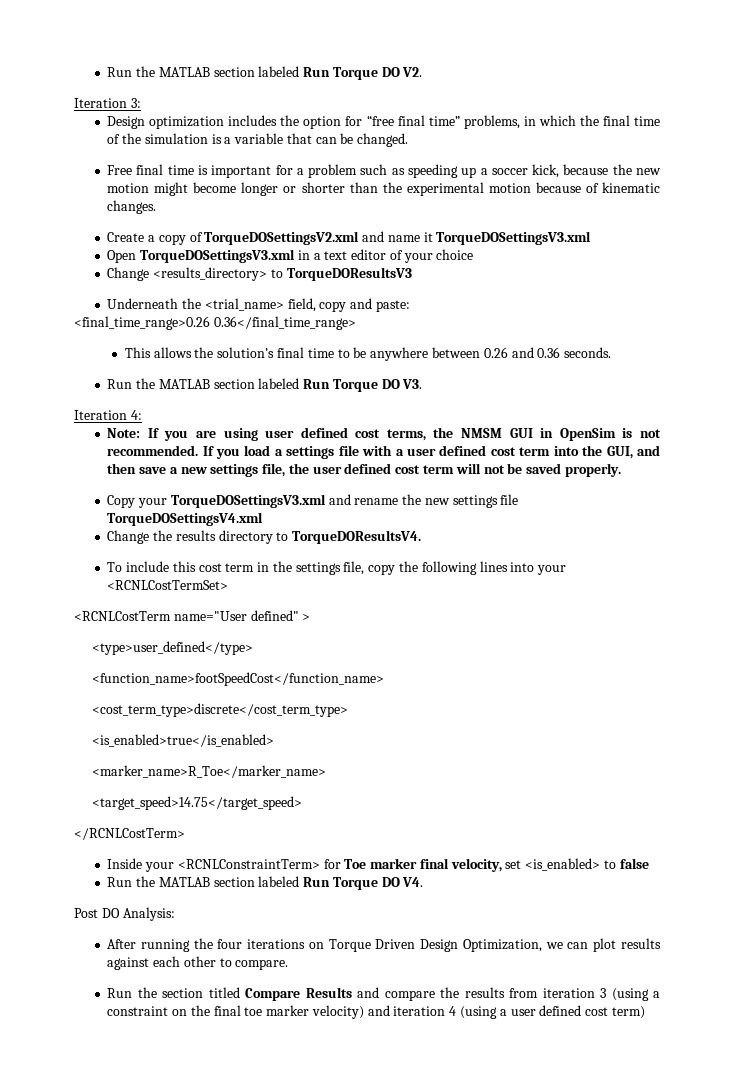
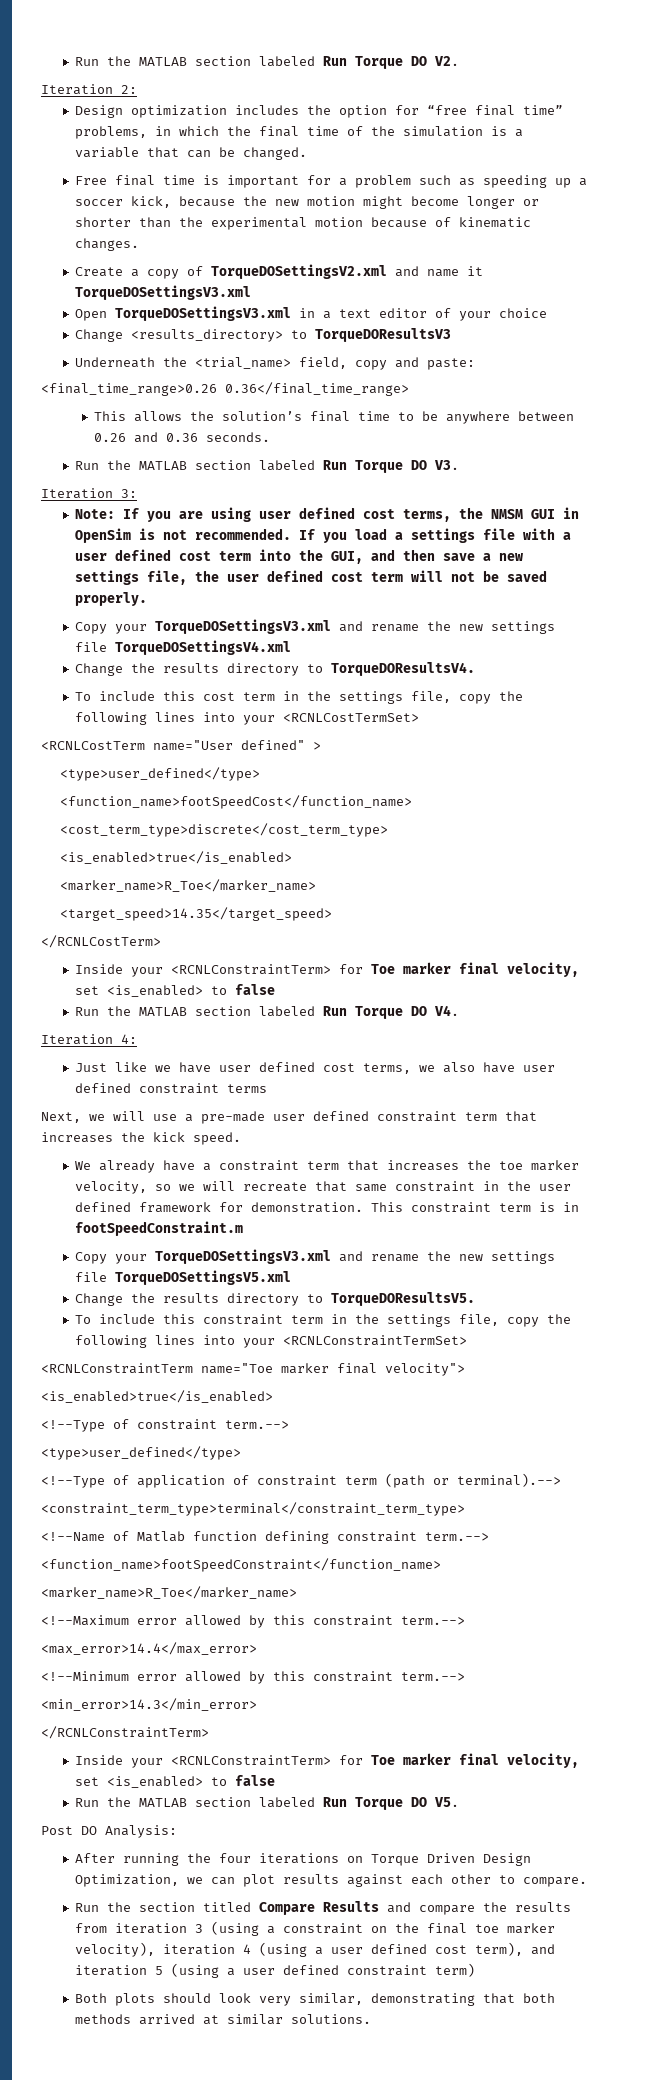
- Iteration 3:
+ Iteration 2:
- Iteration 4:
+ Iteration 3:
- <target_speed>14.75</target_speed>
+ <target_speed>14.35</target_speed>
+ Iteration 4:
+ Just like we have user defined cost terms, we also have user defined constraint terms
+ Next, we will use a pre-made user defined constraint term that increases the kick speed.
+ We already have a constraint term that increases the toe marker velocity, so we will recreate that same constraint in the user defined framework for demonstration. This constraint term is in footSpeedConstraint.m
+ Copy your TorqueDOSettingsV3.xml and rename the new settings file TorqueDOSettingsV5.xml
+ Change the results directory to TorqueDOResultsV5.
+ To include this constraint term in the settings file, copy the following lines into your <RCNLConstraintTermSet>
+ <RCNLConstraintTerm name="Toe marker final velocity">
+ <is_enabled>true</is_enabled>
+ <!--Type of constraint term.-->
+ <type>user_defined</type>
+ <!--Type of application of constraint term (path or terminal).-->
+ <constraint_term_type>terminal</constraint_term_type>
+ <!--Name of Matlab function defining constraint term.-->
+ <function_name>footSpeedConstraint</function_name>
+ <marker_name>R_Toe</marker_name>
+ <!--Maximum error allowed by this constraint term.-->
+ <max_error>14.4</max_error>
+ <!--Minimum error allowed by this constraint term.-->
+ <min_error>14.3</min_error>
+ </RCNLConstraintTerm>
+ Inside your <RCNLConstraintTerm> for Toe marker final velocity, set <is_enabled> to false
+ Run the MATLAB section labeled Run Torque DO V5.
- Run the section titled Compare Results and compare the results from iteration 3 (using a constraint on the final toe marker velocity) and iteration 4 (using a user defined cost term)
+ Run the section titled Compare Results and compare the results from iteration 3 (using a constraint on the final toe marker velocity), iteration 4 (using a user defined cost term), and iteration 5 (using a user defined constraint term)
+ Both plots should look very similar, demonstrating that both methods arrived at similar solutions.

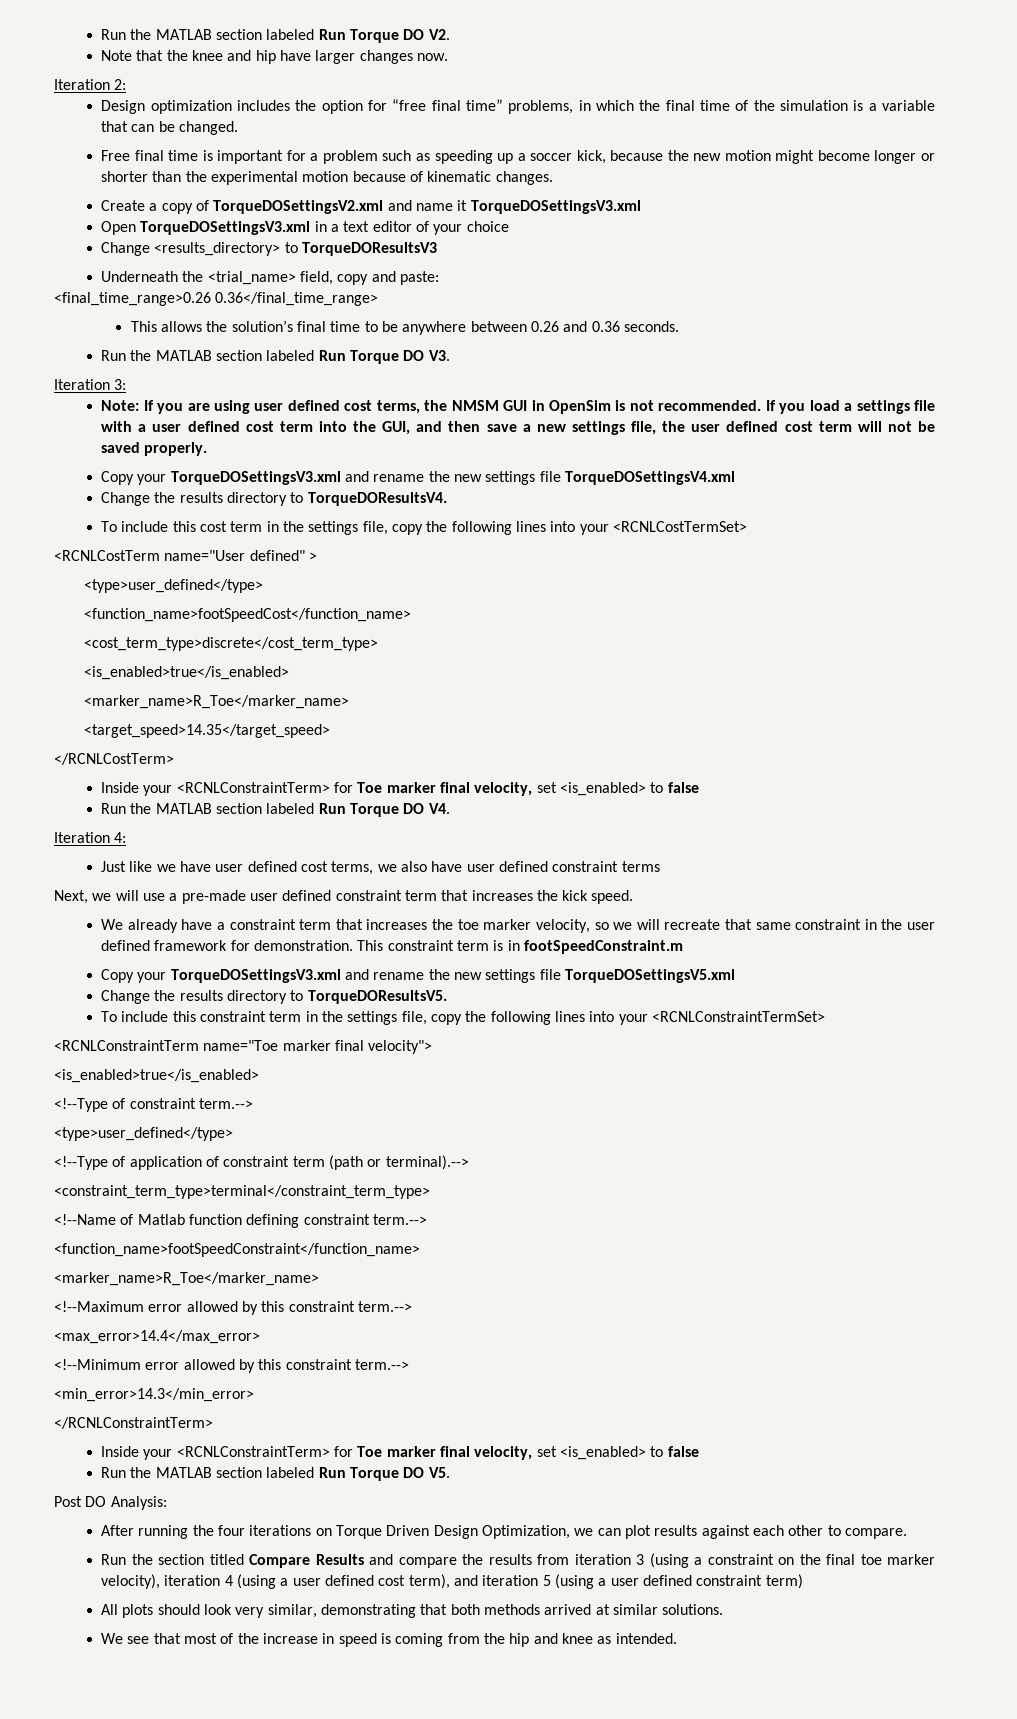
+ Note that the knee and hip have larger changes now.
- Both plots should look very similar, demonstrating that both methods arrived at similar solutions.
+ All plots should look very similar, demonstrating that both methods arrived at similar solutions.
+ We see that most of the increase in speed is coming from the hip and knee as intended.

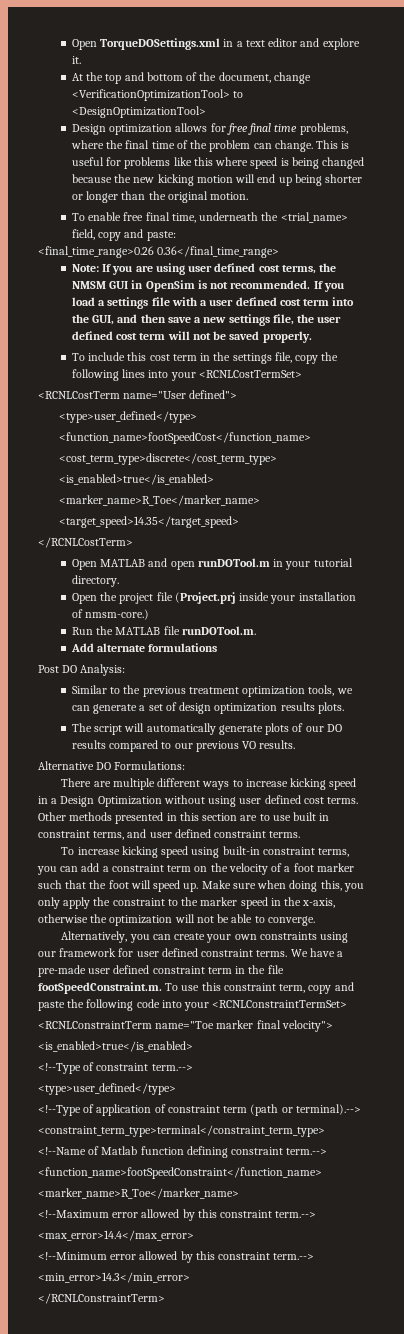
- Run the MATLAB section labeled Run Torque DO V2.
- Note that the knee and hip have larger changes now.
- Iteration 2:
- Design optimization includes the option for “free final time” problems, in which the final time of the simulation is a variable that can be changed.
- Free final time is important for a problem such as speeding up a soccer kick, because the new motion might become longer or shorter than the experimental motion because of kinematic changes.
- Create a copy of TorqueDOSettingsV2.xml and name it TorqueDOSettingsV3.xml
- Open TorqueDOSettingsV3.xml in a text editor of your choice
- Change <results_directory> to TorqueDOResultsV3
- Underneath the <trial_name> field, copy and paste:
+ Open TorqueDOSettings.xml in a text editor and explore it.
+ At the top and bottom of the document, change <VerificationOptimizationTool> to <DesignOptimizationTool>
+ Design optimization allows for free final time problems, where the final time of the problem can change. This is useful for problems like this where speed is being changed because the new kicking motion will end up being shorter or longer than the original motion.
+ To enable free final time, underneath the <trial_name> field, copy and paste:
- This allows the solution’s final time to be anywhere between 0.26 and 0.36 seconds.
- Run the MATLAB section labeled Run Torque DO V3.
- Iteration 3:
- Copy your TorqueDOSettingsV3.xml and rename the new settings file TorqueDOSettingsV4.xml
- Change the results directory to TorqueDOResultsV4.
- <RCNLCostTerm name="User defined" >
+ <RCNLCostTerm name="User defined">
  </RCNLCostTerm>
- Inside your <RCNLConstraintTerm> for Toe marker final velocity, set <is_enabled> to false
- Run the MATLAB section labeled Run Torque DO V4.
- Iteration 4:
- Just like we have user defined cost terms, we also have user defined constraint terms
- Next, we will use a pre-made user defined constraint term that increases the kick speed.
- We already have a constraint term that increases the toe marker velocity, so we will recreate that same constraint in the user defined framework for demonstration. This constraint term is in footSpeedConstraint.m
- Copy your TorqueDOSettingsV3.xml and rename the new settings file TorqueDOSettingsV5.xml
- Change the results directory to TorqueDOResultsV5.
- To include this constraint term in the settings file, copy the following lines into your <RCNLConstraintTermSet>
+ Open MATLAB and open runDOTool.m in your tutorial directory.
+ Open the project file (Project.prj inside your installation of nmsm-core.)
+ Run the MATLAB file runDOTool.m.
+ Add alternate formulations
+ Post DO Analysis:
+ Similar to the previous treatment optimization tools, we can generate a set of design optimization results plots.
+ The script will automatically generate plots of our DO results compared to our previous VO results.
+ Alternative DO Formulations:
+ There are multiple different ways to increase kicking speed in a Design Optimization without using user defined cost terms. Other methods presented in this section are to use built in constraint terms, and user defined constraint terms.
+ To increase kicking speed using built-in constraint terms, you can add a constraint term on the velocity of a foot marker such that the foot will speed up. Make sure when doing this, you only apply the constraint to the marker speed in the x-axis, otherwise the optimization will not be able to converge.
+ Alternatively, you can create your own constraints using our framework for user defined constraint terms. We have a pre-made user defined constraint term in the file footSpeedConstraint.m. To use this constraint term, copy and paste the following code into your <RCNLConstraintTermSet>
  </RCNLConstraintTerm>
- Inside your <RCNLConstraintTerm> for Toe marker final velocity, set <is_enabled> to false
- Run the MATLAB section labeled Run Torque DO V5.
- Post DO Analysis:
- After running the four iterations on Torque Driven Design Optimization, we can plot results against each other to compare.
- Run the section titled Compare Results and compare the results from iteration 3 (using a constraint on the final toe marker velocity), iteration 4 (using a user defined cost term), and iteration 5 (using a user defined constraint term)
- All plots should look very similar, demonstrating that both methods arrived at similar solutions.
- We see that most of the increase in speed is coming from the hip and knee as intended.

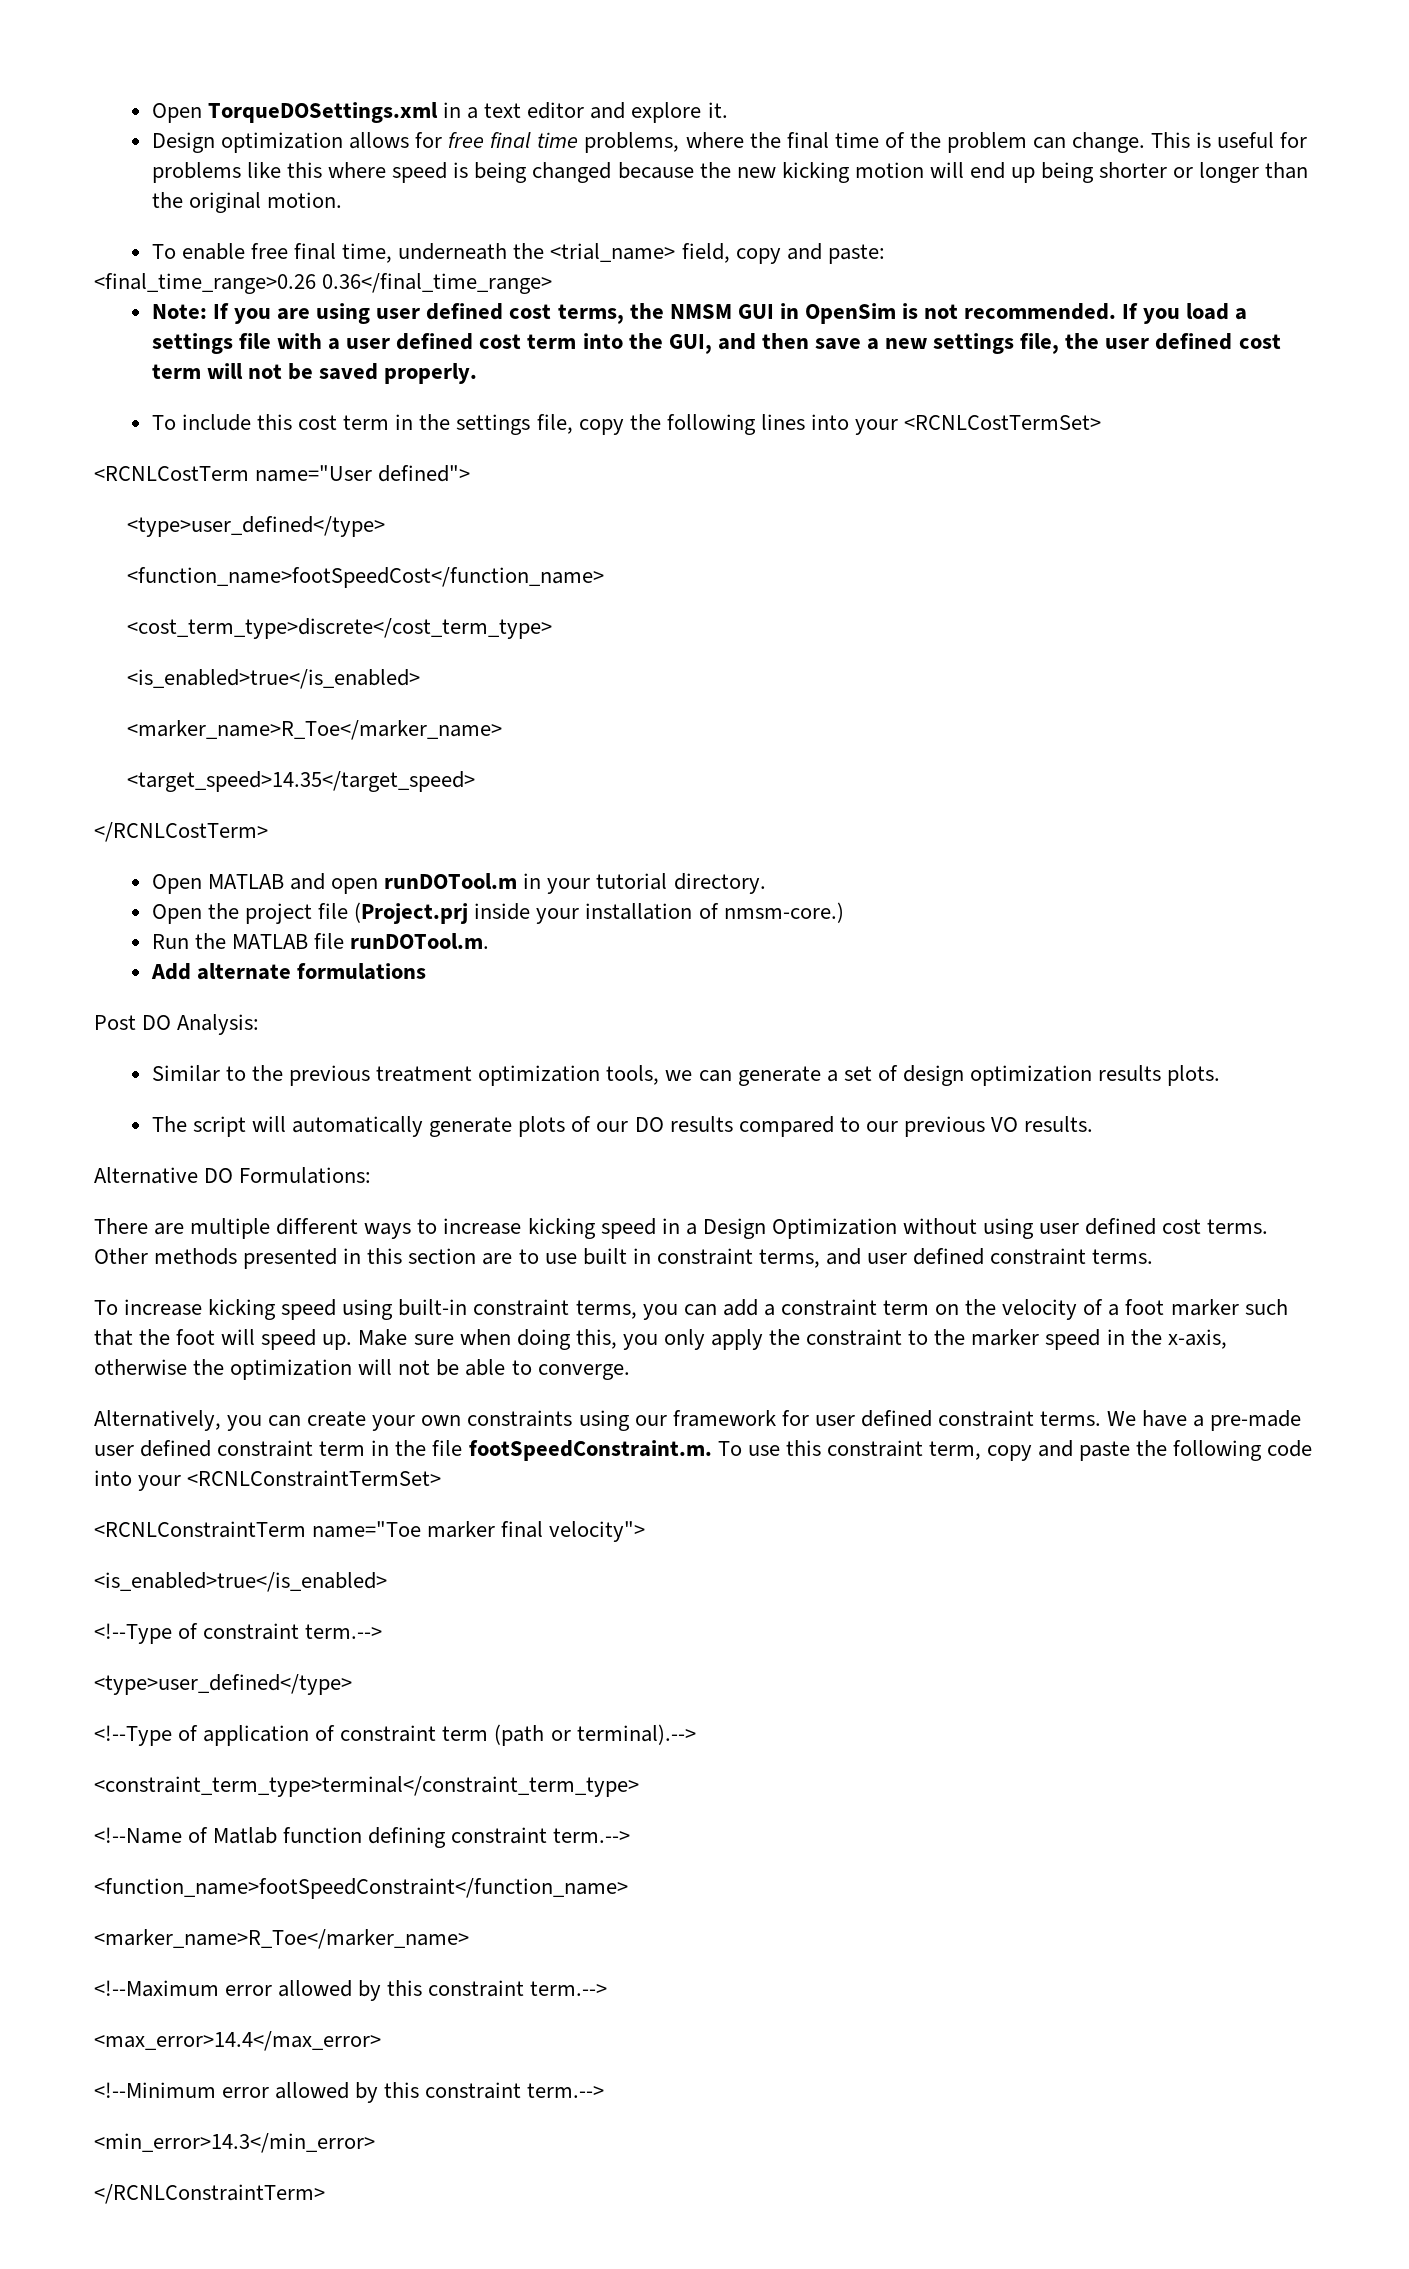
- At the top and bottom of the document, change <VerificationOptimizationTool> to <DesignOptimizationTool>

